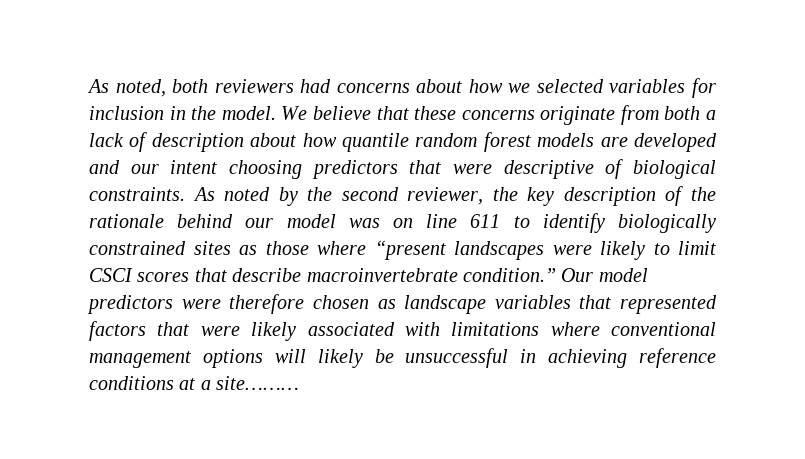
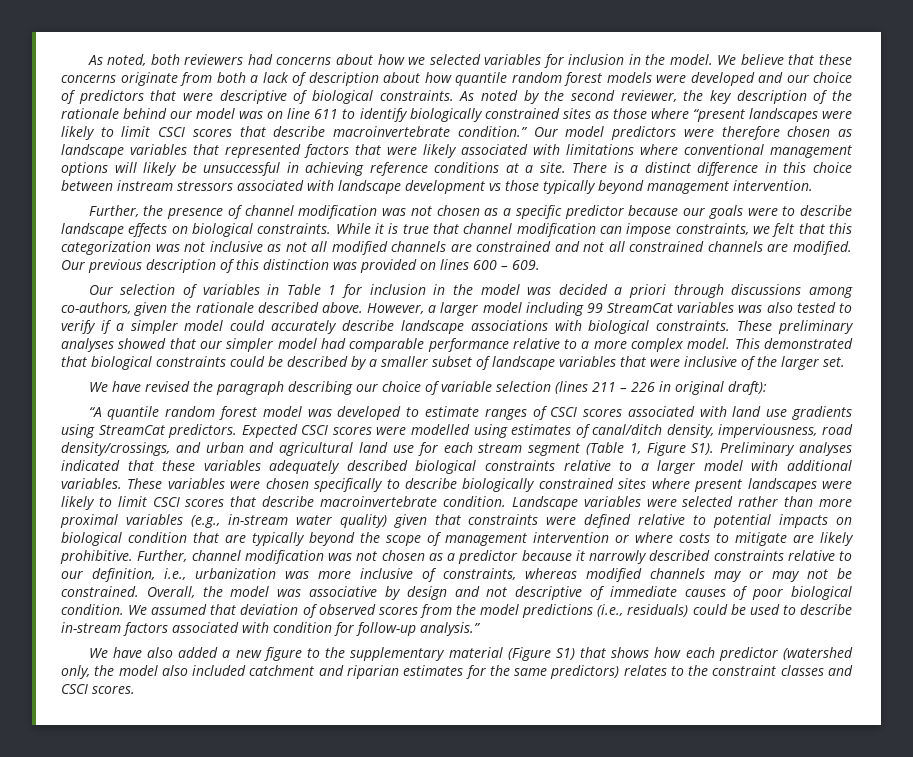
- We believe that these concerns originate from both a lack of description about how quantile random forest models are developed and our intent choosing predictors that were descriptive of biological constraints.
+ We believe that these concerns originate from both a lack of description about how quantile random forest models were developed and our choice of predictors that were descriptive of biological constraints.
- Our model predictors were therefore chosen as landscape variables that represented factors that were likely associated with limitations where conventional management options will likely be unsuccessful in achieving reference conditions at a site………
+ Our model predictors were therefore chosen as landscape variables that represented factors that were likely associated with limitations where conventional management options will likely be unsuccessful in achieving reference conditions at a site. There is a distinct difference in this choice between instream stressors associated with landscape development vs those typically beyond management intervention.
+ Further, the presence of channel modification was not chosen as a specific predictor because our goals were to describe landscape effects on biological constraints. While it is true that channel modification can impose constraints, we felt that this categorization was not inclusive as not all modified channels are constrained and not all constrained channels are modified. Our previous description of this distinction was provided on lines 600 – 609.
+ Our selection of variables in Table 1 for inclusion in the model was decided a priori through discussions among co-authors, given the rationale described above. However, a larger model including 99 StreamCat variables was also tested to verify if a simpler model could accurately describe landscape associations with biological constraints. These preliminary analyses showed that our simpler model had comparable performance relative to a more complex model. This demonstrated that biological constraints could be described by a smaller subset of landscape variables that were inclusive of the larger set.
+ We have revised the paragraph describing our choice of variable selection (lines 211 – 226 in original draft):
+ “A quantile random forest model was developed to estimate ranges of CSCI scores associated with land use gradients using StreamCat predictors. Expected CSCI scores were modelled using estimates of canal/ditch density, imperviousness, road density/crossings, and urban and agricultural land use for each stream segment (Table 1, Figure S1). Preliminary analyses indicated that these variables adequately described biological constraints relative to a larger model with additional variables. These variables were chosen specifically to describe biologically constrained sites where present landscapes were likely to limit CSCI scores that describe macroinvertebrate condition. Landscape variables were selected rather than more proximal variables (e.g., in-stream water quality) given that constraints were defined relative to potential impacts on biological condition that are typically beyond the scope of management intervention or where costs to mitigate are likely prohibitive. Further, channel modification was not chosen as a predictor because it narrowly described constraints relative to our definition, i.e., urbanization was more inclusive of constraints, whereas modified channels may or may not be constrained. Overall, the model was associative by design and not descriptive of immediate causes of poor biological condition. We assumed that deviation of observed scores from the model predictions (i.e., residuals) could be used to describe in-stream factors associated with condition for follow-up analysis.”
+ We have also added a new figure to the supplementary material (Figure S1) that shows how each predictor (watershed only, the model also included catchment and riparian estimates for the same predictors) relates to the constraint classes and CSCI scores.

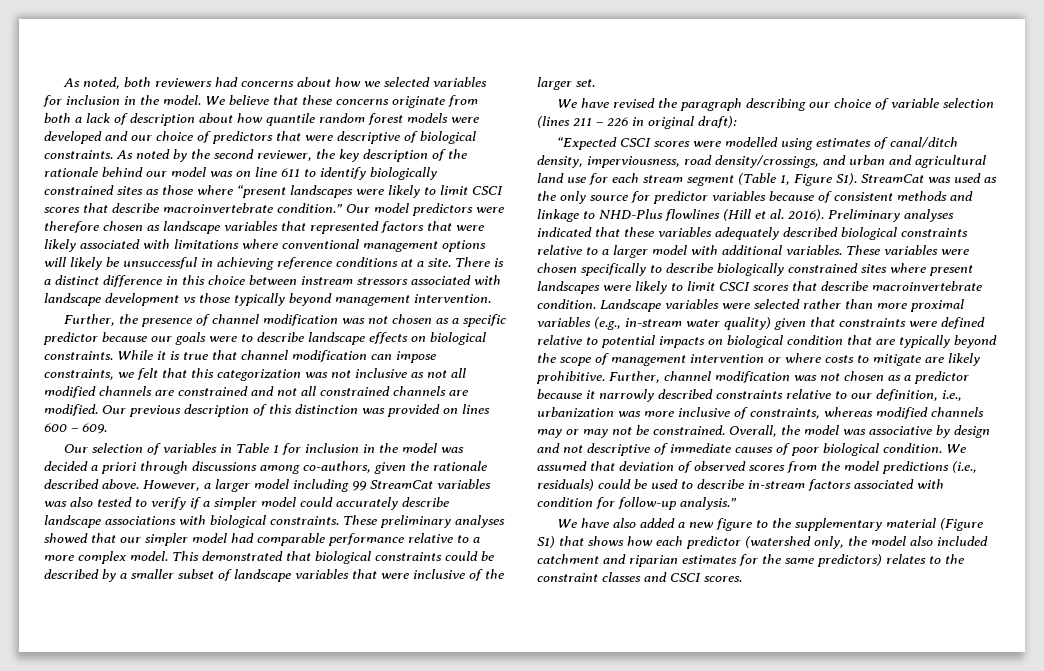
- “A quantile random forest model was developed to estimate ranges of CSCI scores associated with land use gradients using StreamCat predictors. Expected CSCI scores were modelled using estimates of canal/ditch density, imperviousness, road density/crossings, and urban and agricultural land use for each stream segment (Table 1, Figure S1). Preliminary analyses indicated that these variables adequately described biological constraints relative to a larger model with additional variables.
+ “Expected CSCI scores were modelled using estimates of canal/ditch density, imperviousness, road density/crossings, and urban and agricultural land use for each stream segment (Table 1, Figure S1). StreamCat was used as the only source for predictor variables because of consistent methods and linkage to NHD-Plus flowlines (Hill et al. 2016). Preliminary analyses indicated that these variables adequately described biological constraints relative to a larger model with additional variables.

